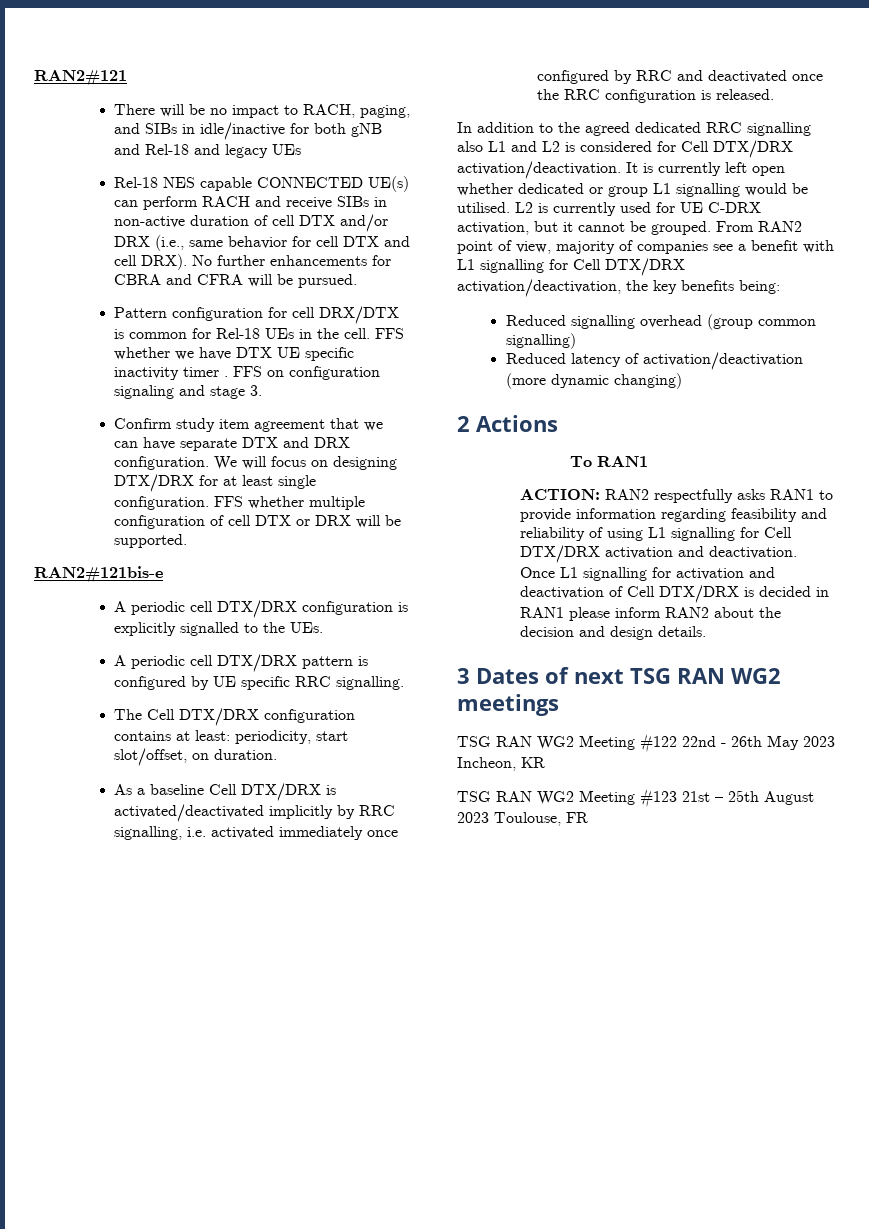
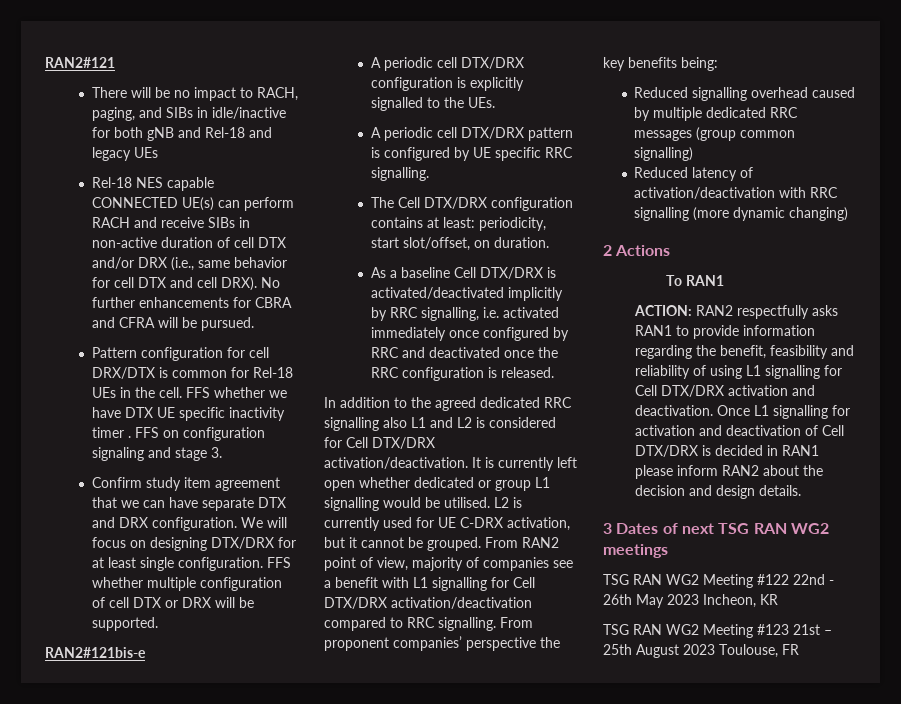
- From RAN2 point of view, majority of companies see a benefit with L1 signalling for Cell DTX/DRX activation/deactivation, the key benefits being:
+ From RAN2 point of view, majority of companies see a benefit with L1 signalling for Cell DTX/DRX activation/deactivation compared to RRC signalling. From proponent companies’ perspective the key benefits being:
- Reduced signalling overhead (group common signalling)
+ Reduced signalling overhead caused by multiple dedicated RRC messages (group common signalling)
- Reduced latency of activation/deactivation (more dynamic changing)
+ Reduced latency of activation/deactivation with RRC signalling (more dynamic changing)
- ACTION: RAN2 respectfully asks RAN1 to provide information regarding feasibility and reliability of using L1 signalling for Cell DTX/DRX activation and deactivation.
+ ACTION: RAN2 respectfully asks RAN1 to provide information regarding the benefit, feasibility and reliability of using L1 signalling for Cell DTX/DRX activation and deactivation.

